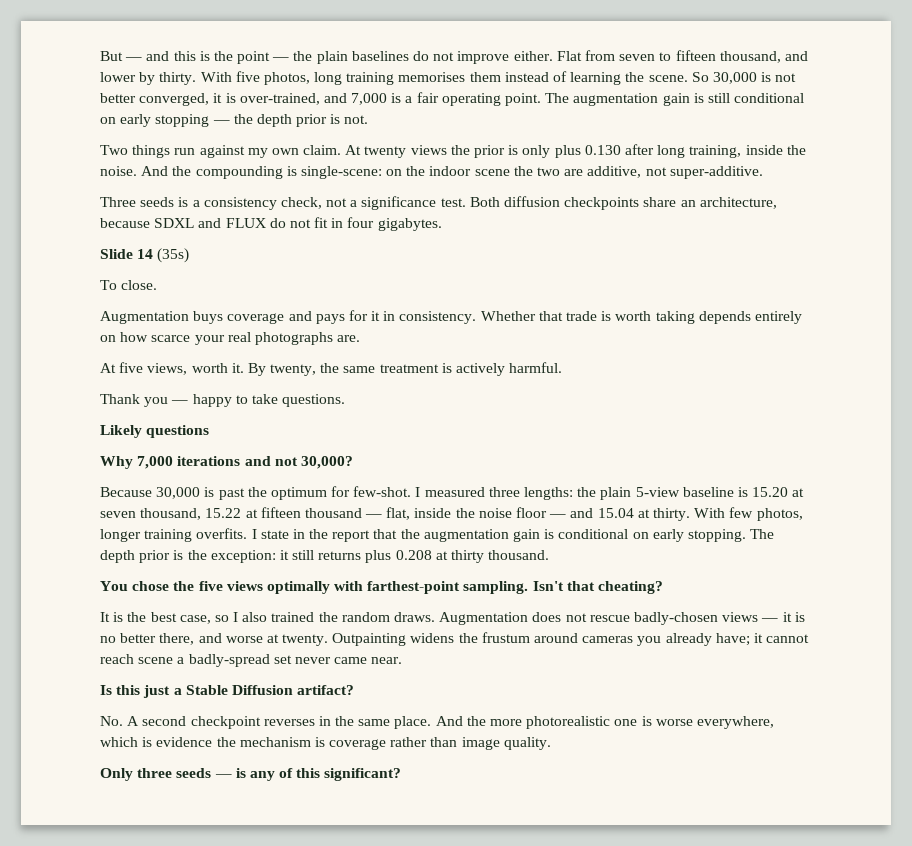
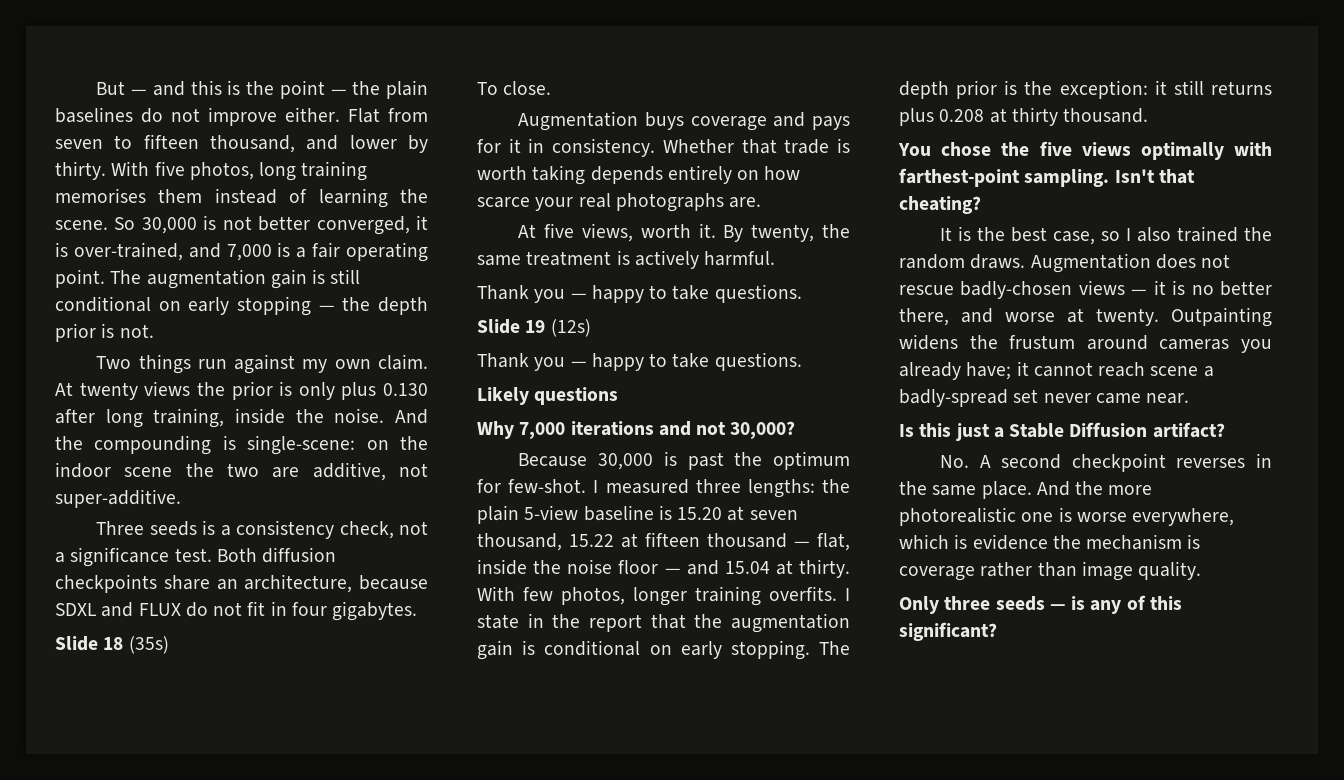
- Slide 14 (35s)
+ Slide 18 (35s)
+ Slide 19 (12s)
+ Thank you — happy to take questions.

